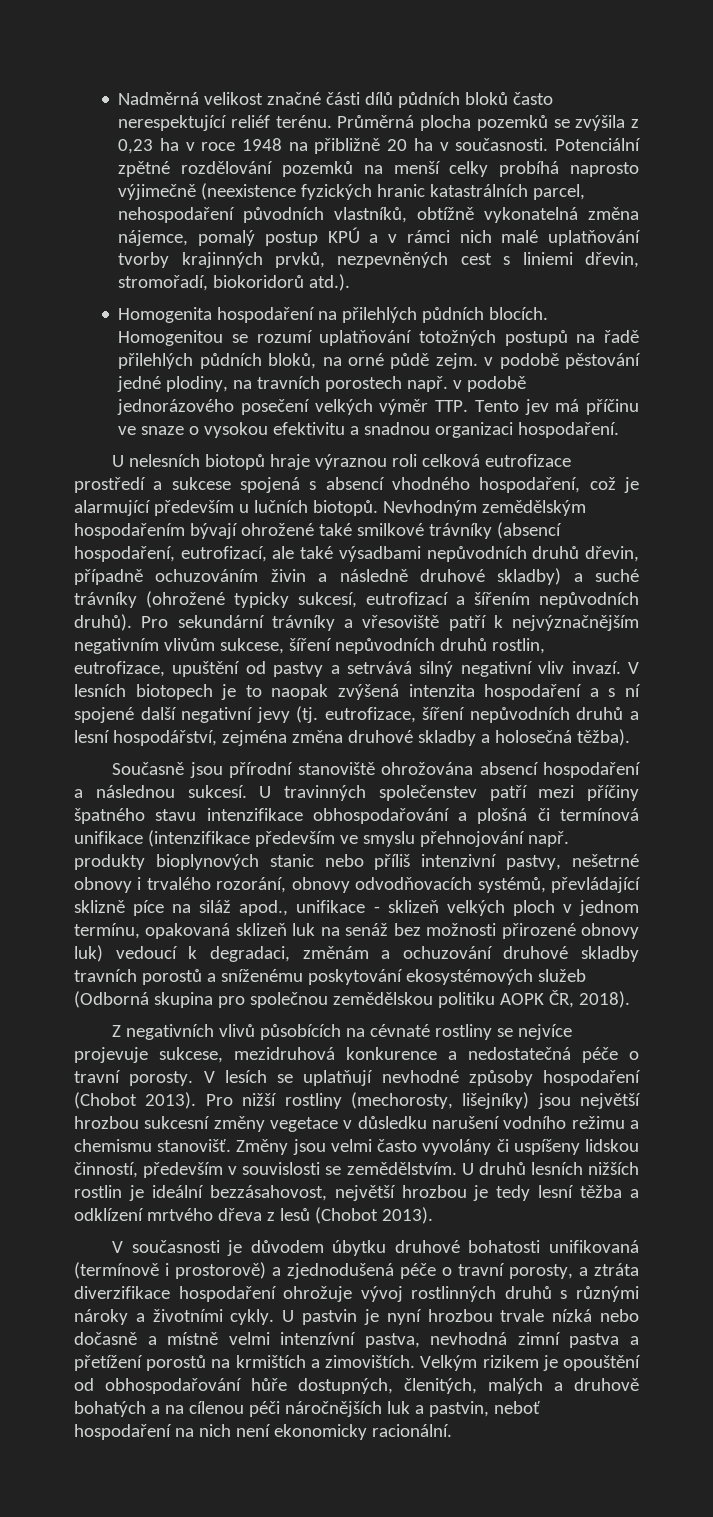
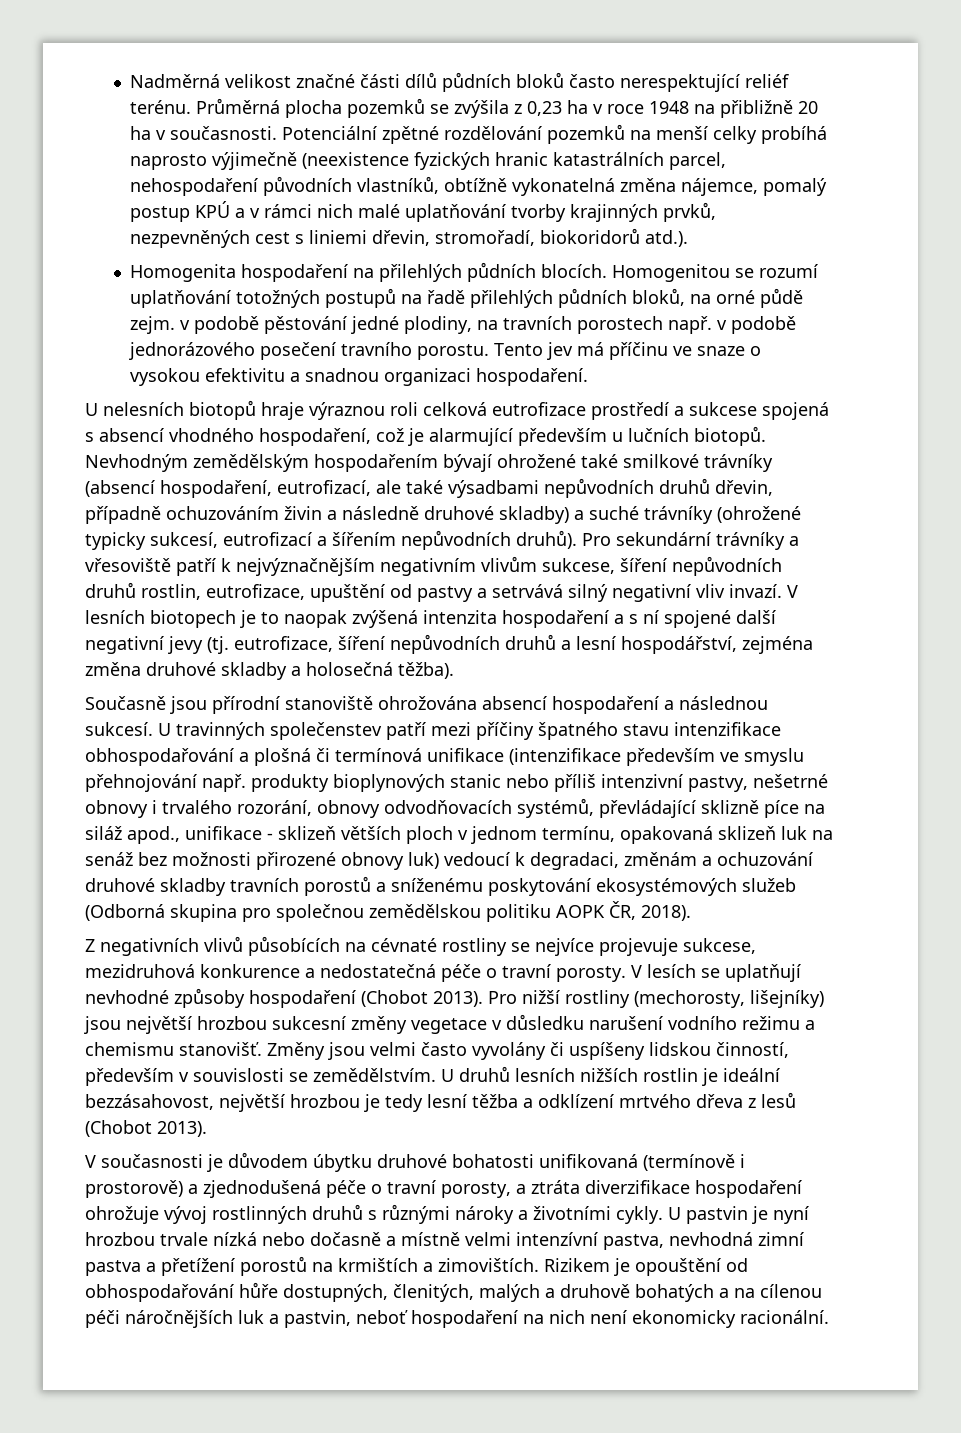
- Homogenitou se rozumí uplatňování totožných postupů na řadě přilehlých půdních bloků, na orné půdě zejm. v podobě pěstování jedné plodiny, na travních porostech např. v podobě jednorázového posečení velkých výměr TTP. Tento jev má příčinu ve snaze o vysokou efektivitu a snadnou organizaci hospodaření.
+ Homogenitou se rozumí uplatňování totožných postupů na řadě přilehlých půdních bloků, na orné půdě zejm. v podobě pěstování jedné plodiny, na travních porostech např. v podobě jednorázového posečení travního porostu. Tento jev má příčinu ve snaze o vysokou efektivitu a snadnou organizaci hospodaření.
- U travinných společenstev patří mezi příčiny špatného stavu intenzifikace obhospodařování a plošná či termínová unifikace (intenzifikace především ve smyslu přehnojování např. produkty bioplynových stanic nebo příliš intenzivní pastvy, nešetrné obnovy i trvalého rozorání, obnovy odvodňovacích systémů, převládající sklizně píce na siláž apod., unifikace - sklizeň velkých ploch v jednom termínu, opakovaná sklizeň luk na senáž bez možnosti přirozené obnovy luk) vedoucí k degradaci, změnám a ochuzování druhové skladby travních porostů a sníženému poskytování ekosystémových služeb (Odborná skupina pro společnou zemědělskou politiku AOPK ČR, 2018).
+ U travinných společenstev patří mezi příčiny špatného stavu intenzifikace obhospodařování a plošná či termínová unifikace (intenzifikace především ve smyslu přehnojování např. produkty bioplynových stanic nebo příliš intenzivní pastvy, nešetrné obnovy i trvalého rozorání, obnovy odvodňovacích systémů, převládající sklizně píce na siláž apod., unifikace - sklizeň větších ploch v jednom termínu, opakovaná sklizeň luk na senáž bez možnosti přirozené obnovy luk) vedoucí k degradaci, změnám a ochuzování druhové skladby travních porostů a sníženému poskytování ekosystémových služeb (Odborná skupina pro společnou zemědělskou politiku AOPK ČR, 2018).
- Velkým rizikem je opouštění od obhospodařování hůře dostupných, členitých, malých a druhově bohatých a na cílenou péči náročnějších luk a pastvin, neboť hospodaření na nich není ekonomicky racionální.
+ Rizikem je opouštění od obhospodařování hůře dostupných, členitých, malých a druhově bohatých a na cílenou péči náročnějších luk a pastvin, neboť hospodaření na nich není ekonomicky racionální.

